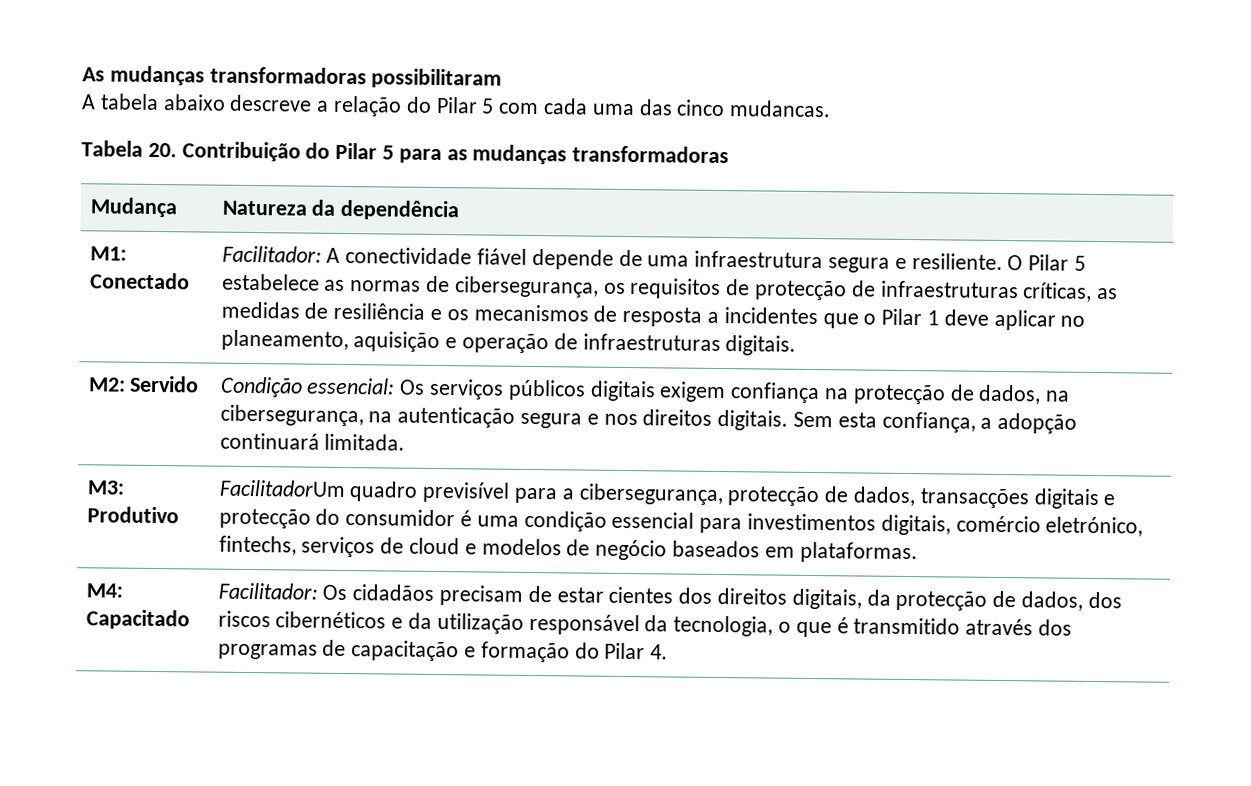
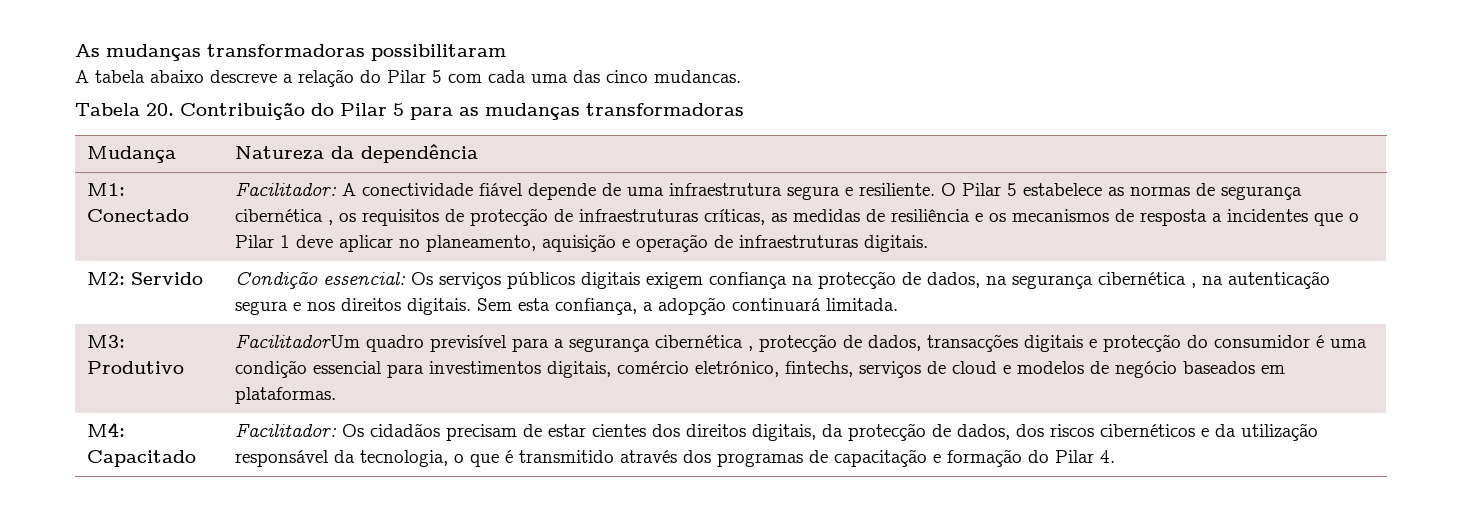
- O Pilar 5 estabelece as normas de cibersegurança, os requisitos de protecção de infraestruturas críticas, as medidas de resiliência e os mecanismos de resposta a incidentes que o Pilar 1 deve aplicar no planeamento, aquisição e operação de infraestruturas digitais.
+ O Pilar 5 estabelece as normas de segurança cibernética , os requisitos de protecção de infraestruturas críticas, as medidas de resiliência e os mecanismos de resposta a incidentes que o Pilar 1 deve aplicar no planeamento, aquisição e operação de infraestruturas digitais.
- M2: Servido | Condição essencial: Os serviços públicos digitais exigem confiança na protecção de dados, na cibersegurança, na autenticação segura e nos direitos digitais. Sem esta confiança, a adopção continuará limitada.
+ M2: Servido | Condição essencial: Os serviços públicos digitais exigem confiança na protecção de dados, na segurança cibernética , na autenticação segura e nos direitos digitais. Sem esta confiança, a adopção continuará limitada.
- M3: Produtivo | FacilitadorUm quadro previsível para a cibersegurança, protecção de dados, transacções digitais e protecção do consumidor é uma condição essencial para investimentos digitais, comércio eletrónico, fintechs, serviços de cloud e modelos de negócio baseados em plataformas.
+ M3: Produtivo | FacilitadorUm quadro previsível para a segurança cibernética , protecção de dados, transacções digitais e protecção do consumidor é uma condição essencial para investimentos digitais, comércio eletrónico, fintechs, serviços de cloud e modelos de negócio baseados em plataformas.

